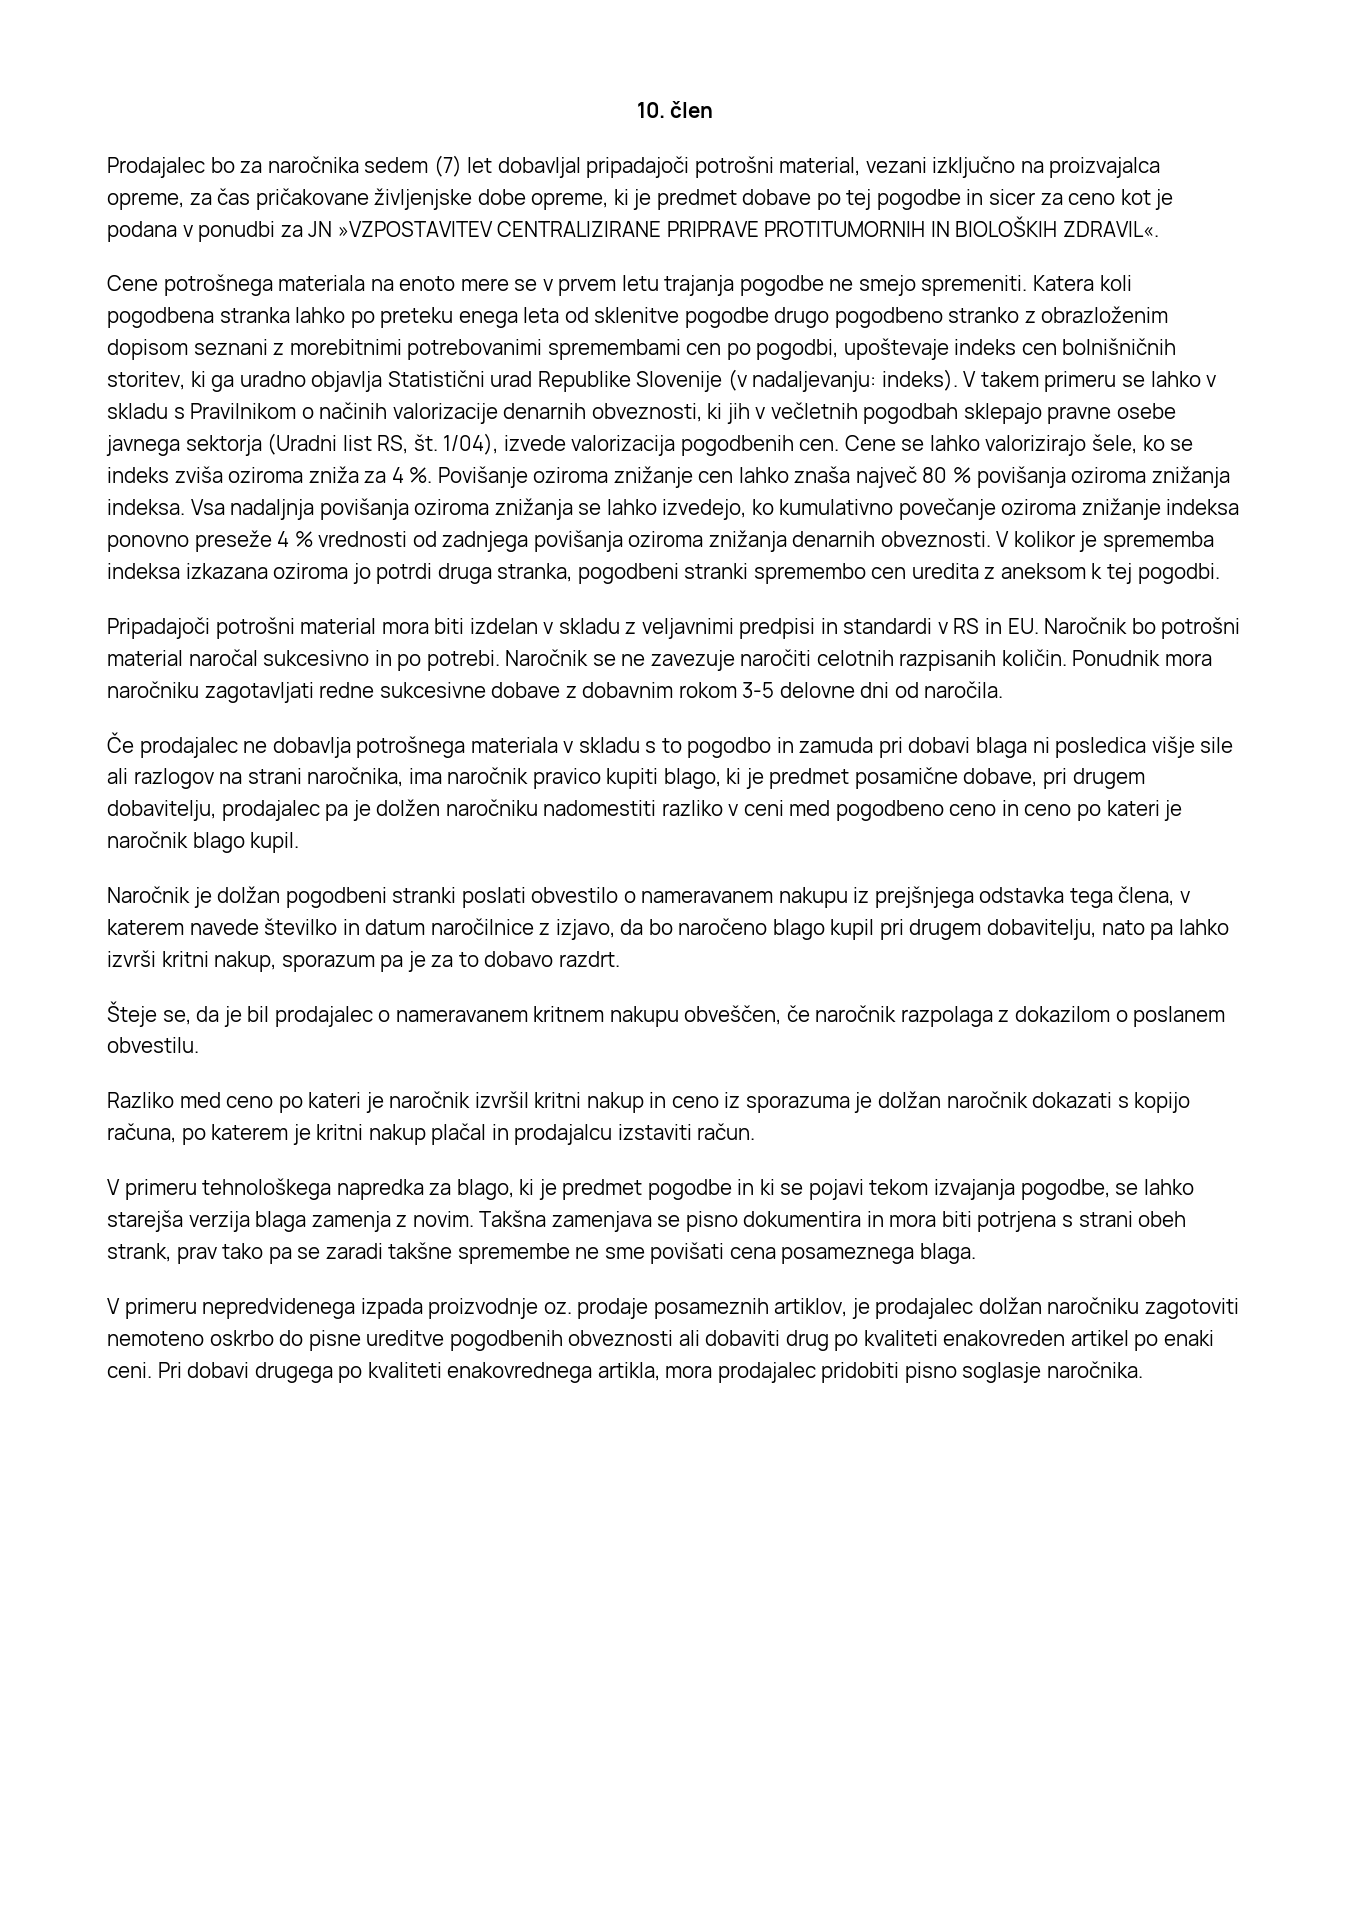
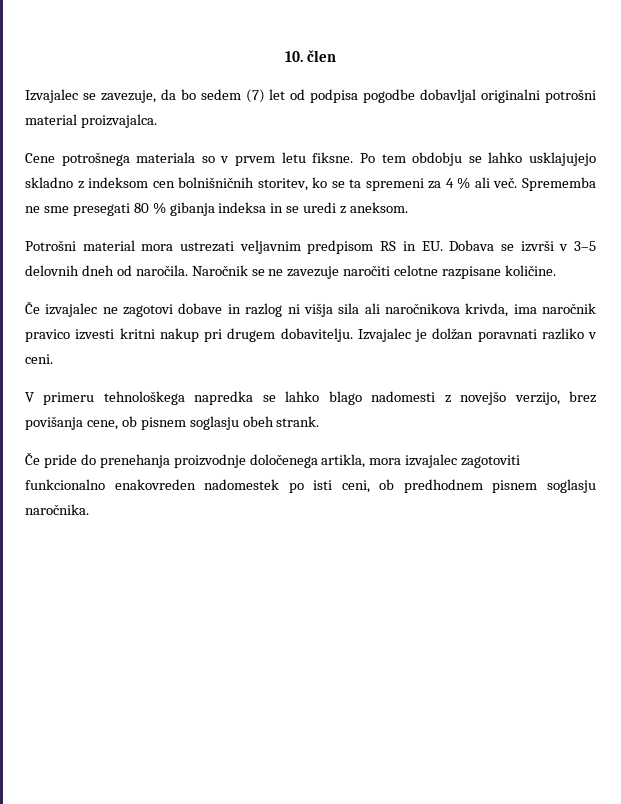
- Prodajalec bo za naročnika sedem (7) let dobavljal pripadajoči potrošni material, vezani izključno na proizvajalca opreme, za čas pričakovane življenjske dobe opreme, ki je predmet dobave po tej pogodbe in sicer za ceno kot je podana v ponudbi za JN »VZPOSTAVITEV CENTRALIZIRANE PRIPRAVE PROTITUMORNIH IN BIOLOŠKIH ZDRAVIL«.
- Cene potrošnega materiala na enoto mere se v prvem letu trajanja pogodbe ne smejo spremeniti. Katera koli pogodbena stranka lahko po preteku enega leta od sklenitve pogodbe drugo pogodbeno stranko z obrazloženim dopisom seznani z morebitnimi potrebovanimi spremembami cen po pogodbi, upoštevaje indeks cen bolnišničnih storitev, ki ga uradno objavlja Statistični urad Republike Slovenije (v nadaljevanju: indeks). V takem primeru se lahko v skladu s Pravilnikom o načinih valorizacije denarnih obveznosti, ki jih v večletnih pogodbah sklepajo pravne osebe javnega sektorja (Uradni list RS, št. 1/04), izvede valorizacija pogodbenih cen. Cene se lahko valorizirajo šele, ko se indeks zviša oziroma zniža za 4 %. Povišanje oziroma znižanje cen lahko znaša največ 80 % povišanja oziroma znižanja indeksa. Vsa nadaljnja povišanja oziroma znižanja se lahko izvedejo, ko kumulativno povečanje oziroma znižanje indeksa ponovno preseže 4 % vrednosti od zadnjega povišanja oziroma znižanja denarnih obveznosti. V kolikor je sprememba indeksa izkazana oziroma jo potrdi druga stranka, pogodbeni stranki spremembo cen uredita z aneksom k tej pogodbi.
- Pripadajoči potrošni material mora biti izdelan v skladu z veljavnimi predpisi in standardi v RS in EU. Naročnik bo potrošni material naročal sukcesivno in po potrebi.
+ Izvajalec se zavezuje, da bo sedem (7) let od podpisa pogodbe dobavljal originalni potrošni material proizvajalca.
+ Cene potrošnega materiala so v prvem letu fiksne. Po tem obdobju se lahko usklajujejo skladno z indeksom cen bolnišničnih storitev, ko se ta spremeni za 4 % ali več. Sprememba ne sme presegati 80 % gibanja indeksa in se uredi z aneksom.
+ Potrošni material mora ustrezati veljavnim predpisom RS in EU. Dobava se izvrši v 3–5 delovnih dneh od naročila.
- Naročnik se ne zavezuje naročiti celotnih razpisanih količin. Ponudnik mora naročniku zagotavljati redne sukcesivne dobave z dobavnim rokom 3-5 delovne dni od naročila.
- Če prodajalec ne dobavlja potrošnega materiala v skladu s to pogodbo in zamuda pri dobavi blaga ni posledica višje sile ali razlogov na strani naročnika, ima naročnik pravico kupiti blago, ki je predmet posamične dobave, pri drugem dobavitelju, prodajalec pa je dolžen naročniku nadomestiti razliko v ceni med pogodbeno ceno in ceno po kateri je naročnik blago kupil.
- Naročnik je dolžan pogodbeni stranki poslati obvestilo o nameravanem nakupu iz prejšnjega odstavka tega člena, v katerem navede številko in datum naročilnice z izjavo, da bo naročeno blago kupil pri drugem dobavitelju, nato pa lahko izvrši kritni nakup, sporazum pa je za to dobavo razdrt.
- Šteje se, da je bil prodajalec o nameravanem kritnem nakupu obveščen, če naročnik razpolaga z dokazilom o poslanem obvestilu.
- Razliko med ceno po kateri je naročnik izvršil kritni nakup in ceno iz sporazuma je dolžan naročnik dokazati s kopijo računa, po katerem je kritni nakup plačal in prodajalcu izstaviti račun.
- V primeru tehnološkega napredka za blago, ki je predmet pogodbe in ki se pojavi tekom izvajanja pogodbe, se lahko starejša verzija blaga zamenja z novim. Takšna zamenjava se pisno dokumentira in mora biti potrjena s strani obeh strank, prav tako pa se zaradi takšne spremembe ne sme povišati cena posameznega blaga.
- V primeru nepredvidenega izpada proizvodnje oz. prodaje posameznih artiklov, je prodajalec dolžan naročniku zagotoviti nemoteno oskrbo do pisne ureditve pogodbenih obveznosti ali dobaviti drug po kvaliteti enakovreden artikel po enaki ceni. Pri dobavi drugega po kvaliteti enakovrednega artikla, mora prodajalec pridobiti pisno soglasje naročnika.
+ Naročnik se ne zavezuje naročiti celotne razpisane količine.
+ Če izvajalec ne zagotovi dobave in razlog ni višja sila ali naročnikova krivda, ima naročnik pravico izvesti kritni nakup pri drugem dobavitelju. Izvajalec je dolžan poravnati razliko v ceni.
+ V primeru tehnološkega napredka se lahko blago nadomesti z novejšo verzijo, brez povišanja cene, ob pisnem soglasju obeh strank.
+ Če pride do prenehanja proizvodnje določenega artikla, mora izvajalec zagotoviti funkcionalno enakovreden nadomestek po isti ceni, ob predhodnem pisnem soglasju naročnika.

